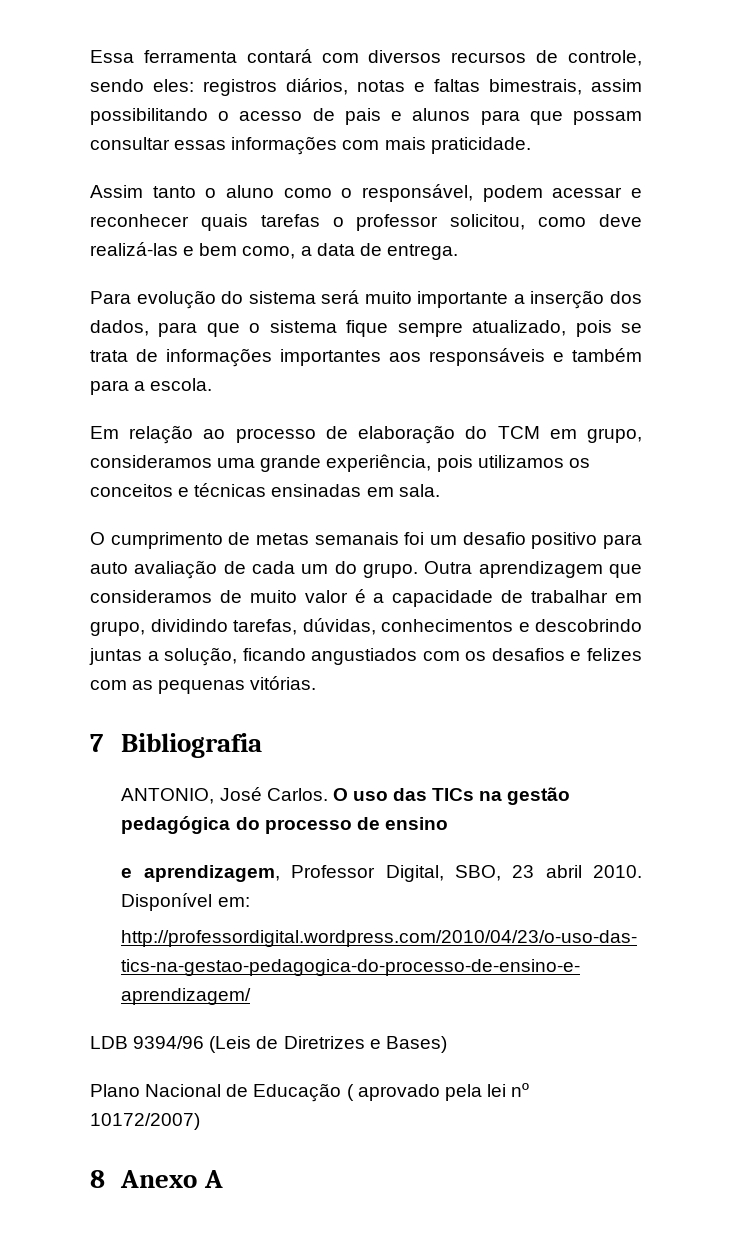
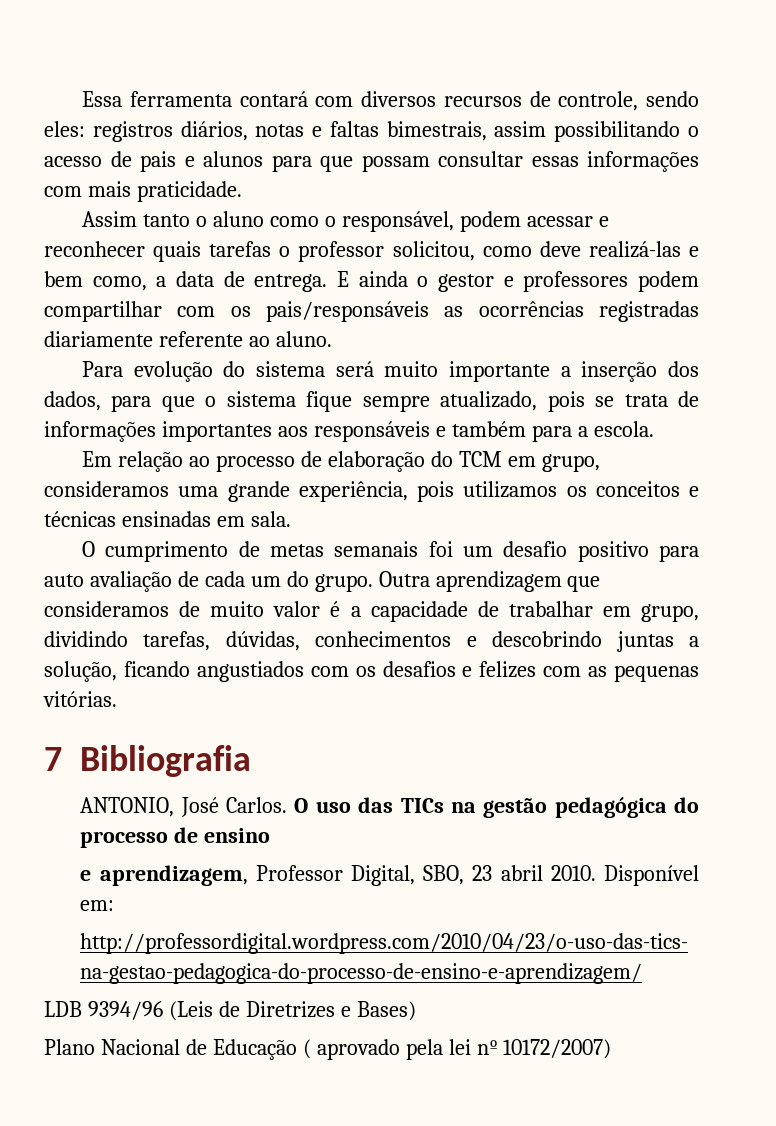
+ E ainda o gestor e professores podem compartilhar com os pais/responsáveis as ocorrências registradas diariamente referente ao aluno.
- 8 Anexo A

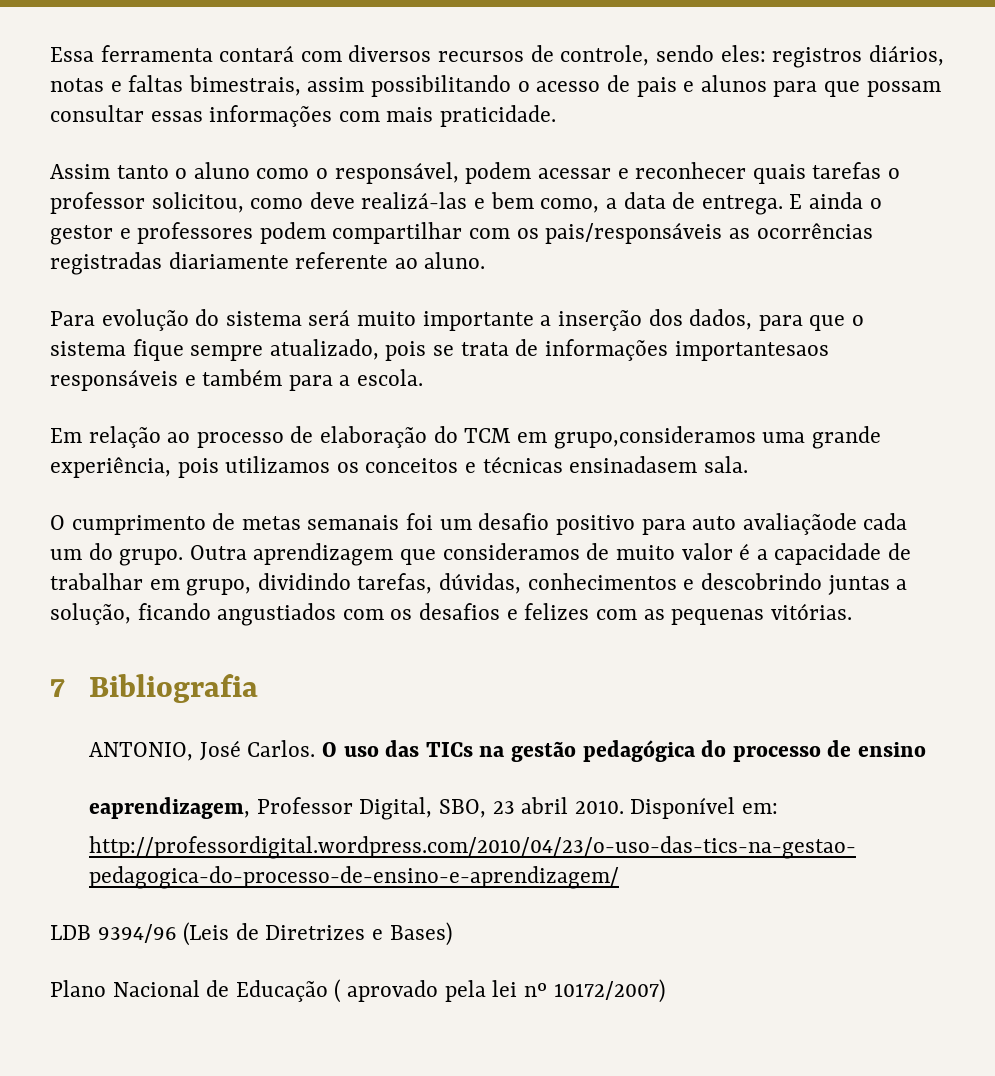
- Para evolução do sistema será muito importante a inserção dos dados, para que o sistema fique sempre atualizado, pois se trata de informações importantes aos responsáveis e também para a escola.
+ Para evolução do sistema será muito importante a inserção dos dados, para que o sistema fique sempre atualizado, pois se trata de informações importantesaos responsáveis e também para a escola.
- Em relação ao processo de elaboração do TCM em grupo, consideramos uma grande experiência, pois utilizamos os conceitos e técnicas ensinadas em sala.
+ Em relação ao processo de elaboração do TCM em grupo,consideramos uma grande experiência, pois utilizamos os conceitos e técnicas ensinadasem sala.
- O cumprimento de metas semanais foi um desafio positivo para auto avaliação de cada um do grupo.
+ O cumprimento de metas semanais foi um desafio positivo para auto avaliaçãode cada um do grupo.
- e aprendizagem, Professor Digital, SBO, 23 abril 2010.
+ eaprendizagem, Professor Digital, SBO, 23 abril 2010.

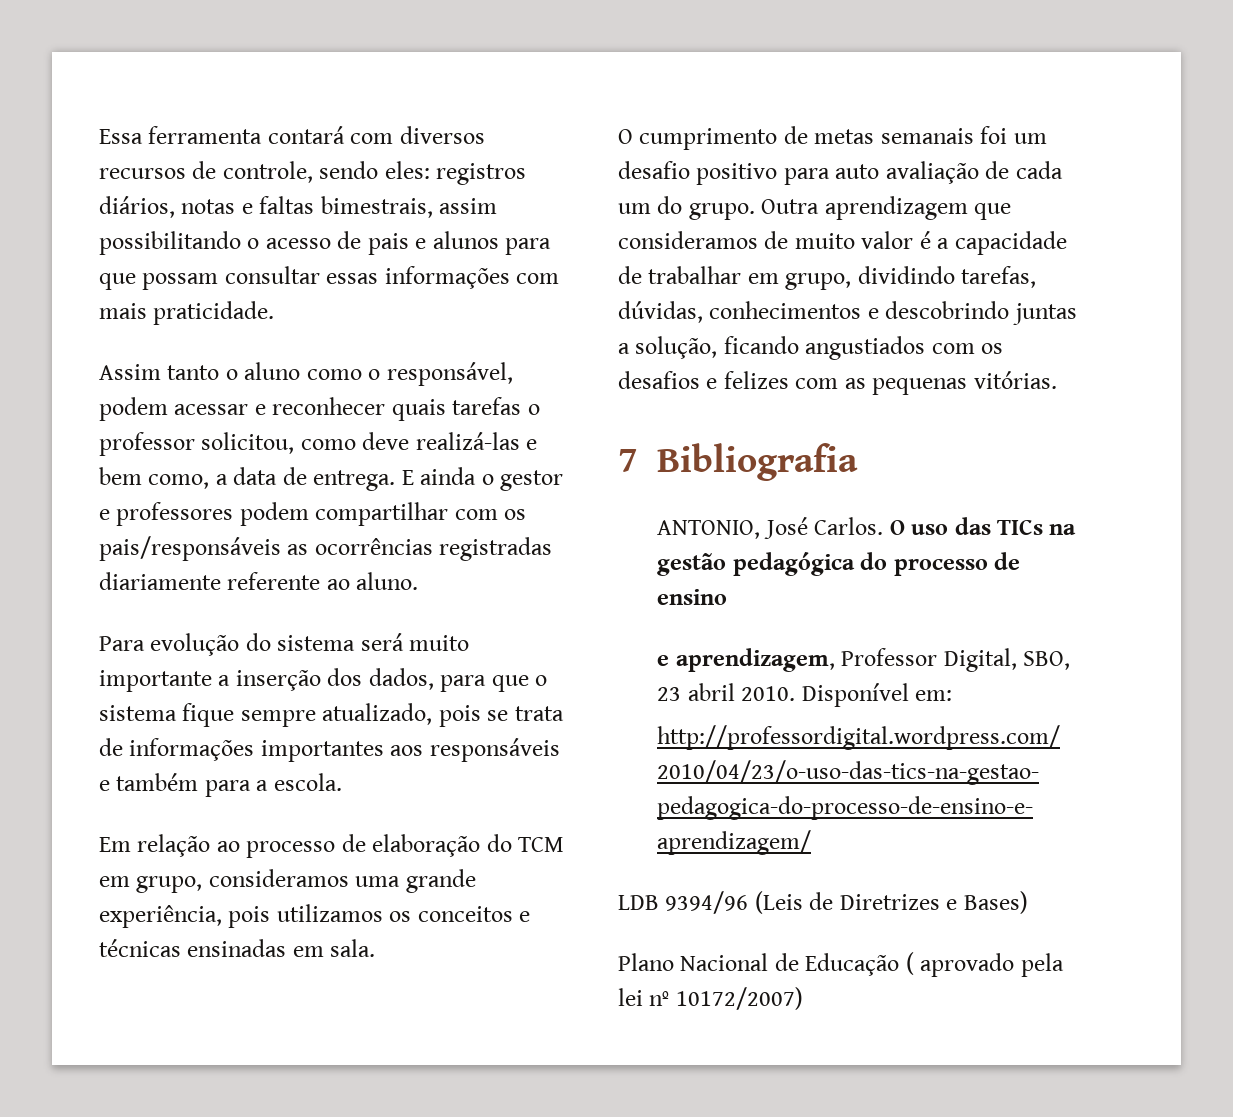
- Para evolução do sistema será muito importante a inserção dos dados, para que o sistema fique sempre atualizado, pois se trata de informações importantesaos responsáveis e também para a escola.
+ Para evolução do sistema será muito importante a inserção dos dados, para que o sistema fique sempre atualizado, pois se trata de informações importantes aos responsáveis e também para a escola.
- Em relação ao processo de elaboração do TCM em grupo,consideramos uma grande experiência, pois utilizamos os conceitos e técnicas ensinadasem sala.
+ Em relação ao processo de elaboração do TCM em grupo, consideramos uma grande experiência, pois utilizamos os conceitos e técnicas ensinadas em sala.
- O cumprimento de metas semanais foi um desafio positivo para auto avaliaçãode cada um do grupo.
+ O cumprimento de metas semanais foi um desafio positivo para auto avaliação de cada um do grupo.
- eaprendizagem, Professor Digital, SBO, 23 abril 2010.
+ e aprendizagem, Professor Digital, SBO, 23 abril 2010.

